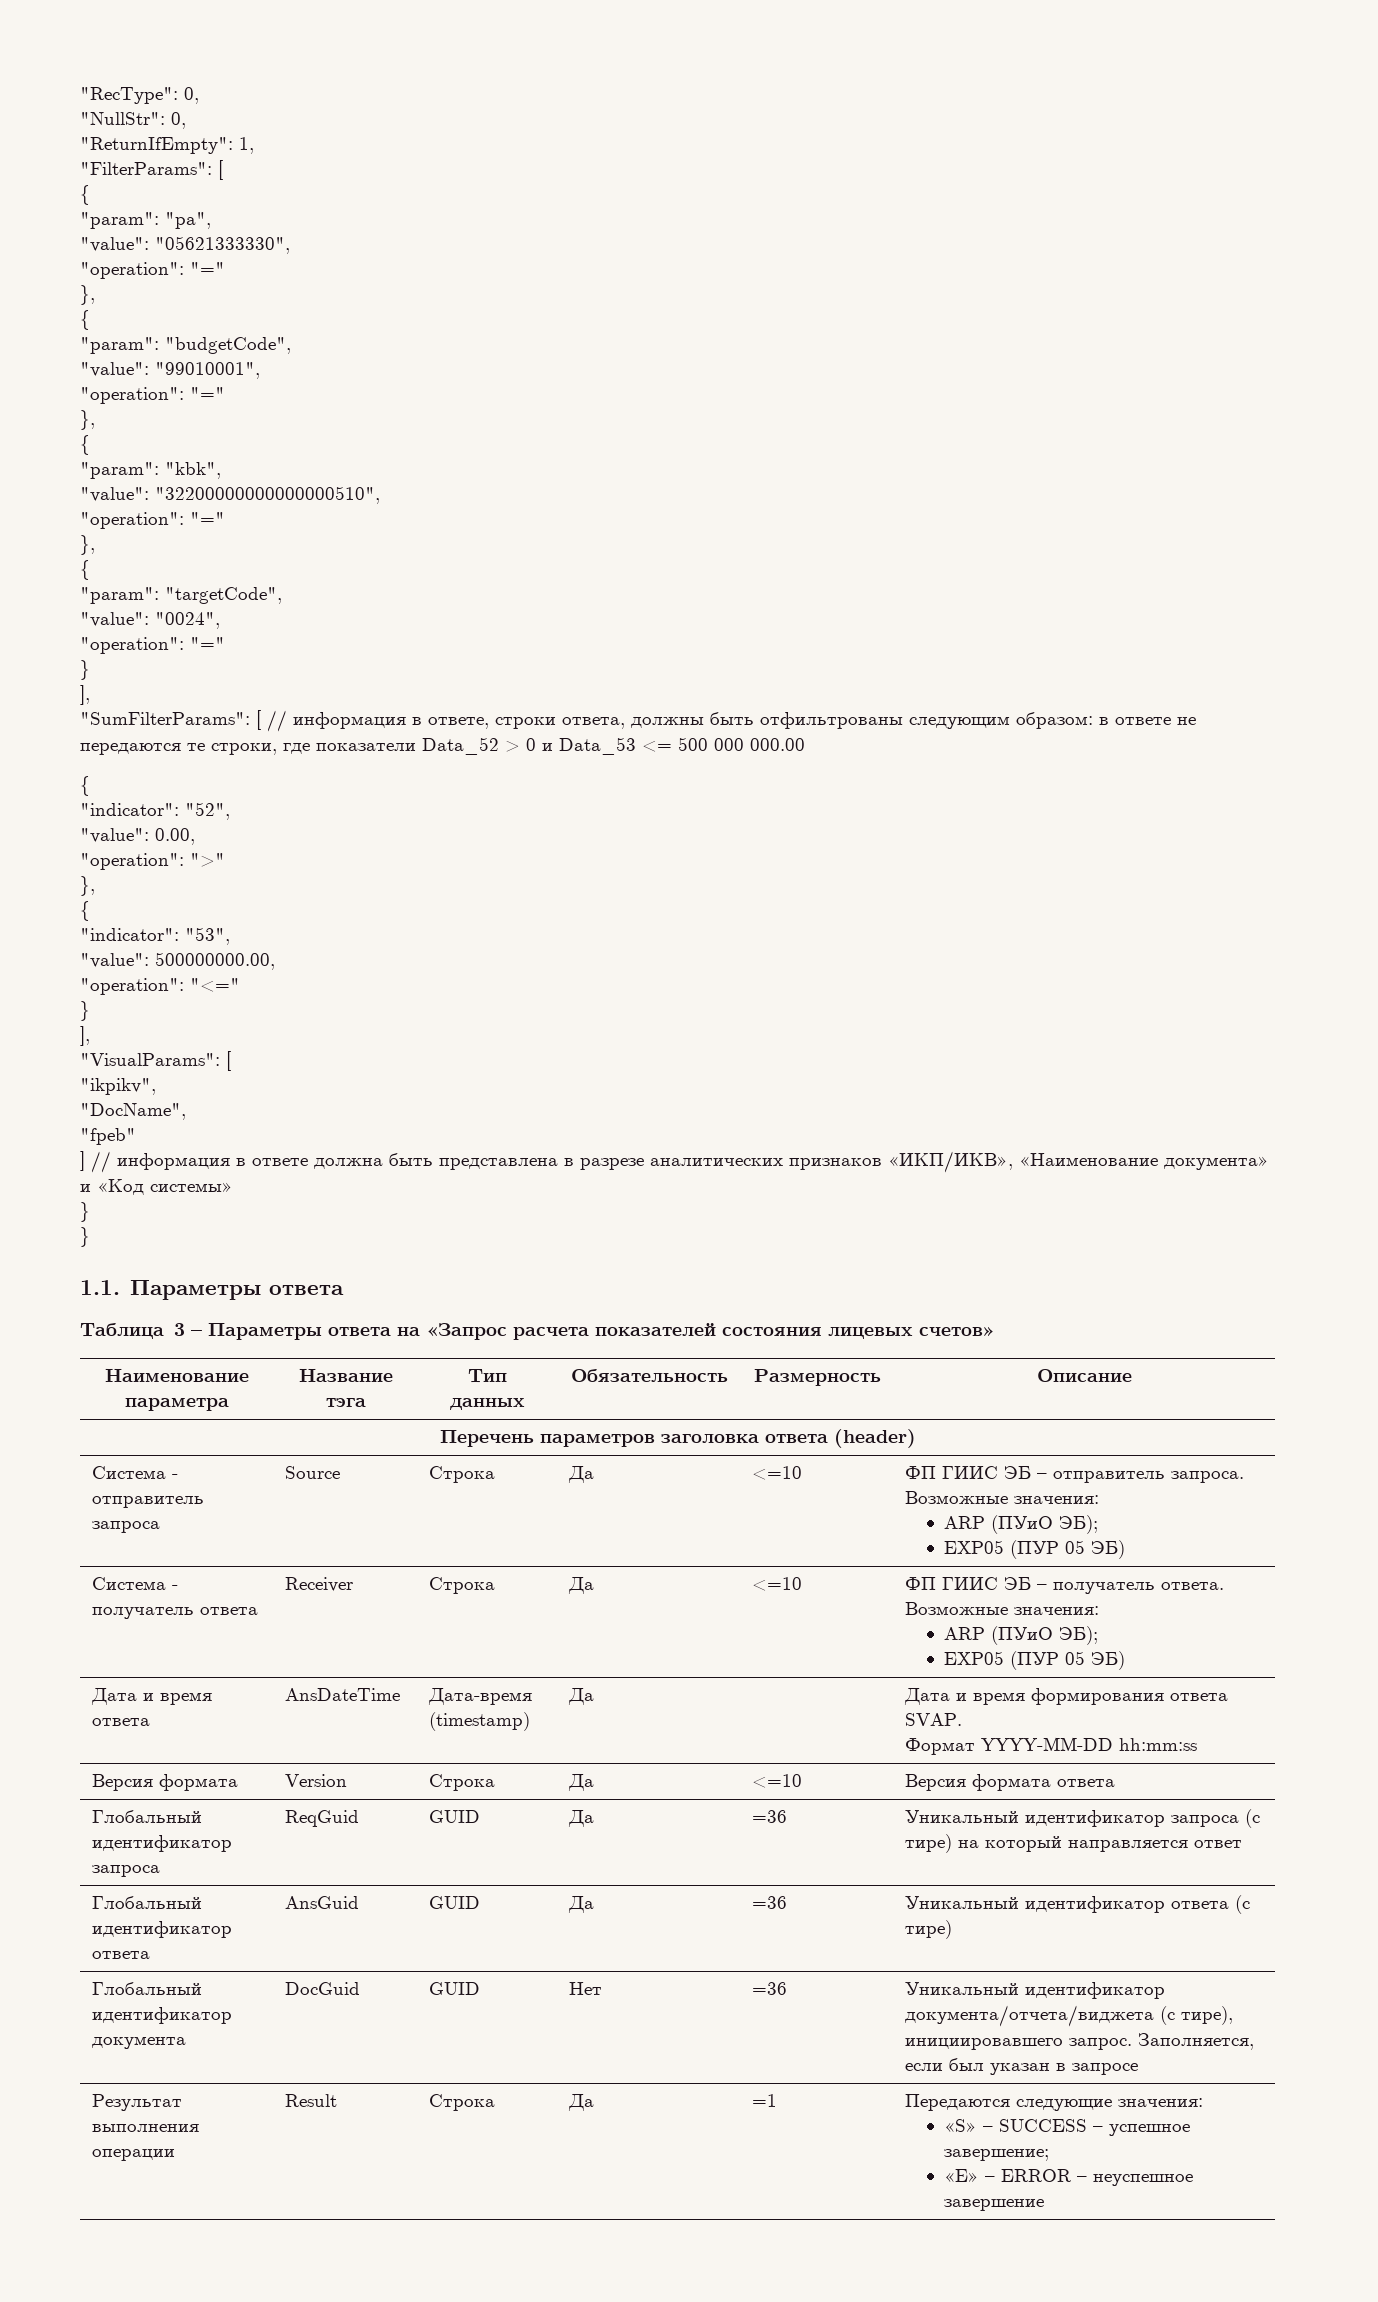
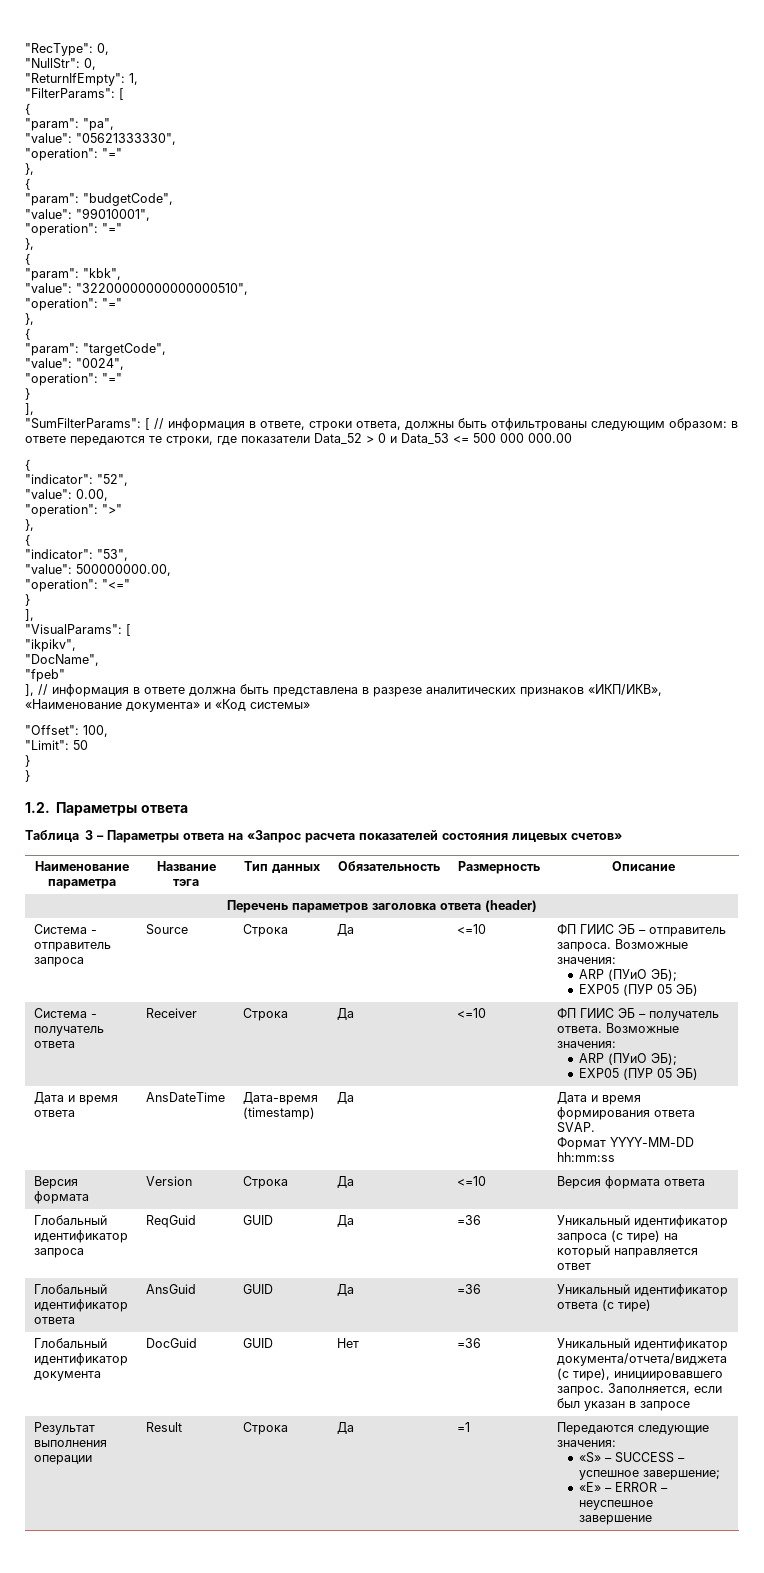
- "SumFilterParams": [ // информация в ответе, строки ответа, должны быть отфильтрованы следующим образом: в ответе не передаются те строки, где показатели Data_52 > 0 и Data_53 <= 500 000 000.00
+ "SumFilterParams": [ // информация в ответе, строки ответа, должны быть отфильтрованы следующим образом: в ответе передаются те строки, где показатели Data_52 > 0 и Data_53 <= 500 000 000.00
- ] // информация в ответе должна быть представлена в разрезе аналитических признаков «ИКП/ИКВ», «Наименование документа» и «Код системы»
+ ], // информация в ответе должна быть представлена в разрезе аналитических признаков «ИКП/ИКВ», «Наименование документа» и «Код системы»
+ "Offset": 100,
+ "Limit": 50
- 1.1. Параметры ответа
+ 1.2. Параметры ответа

